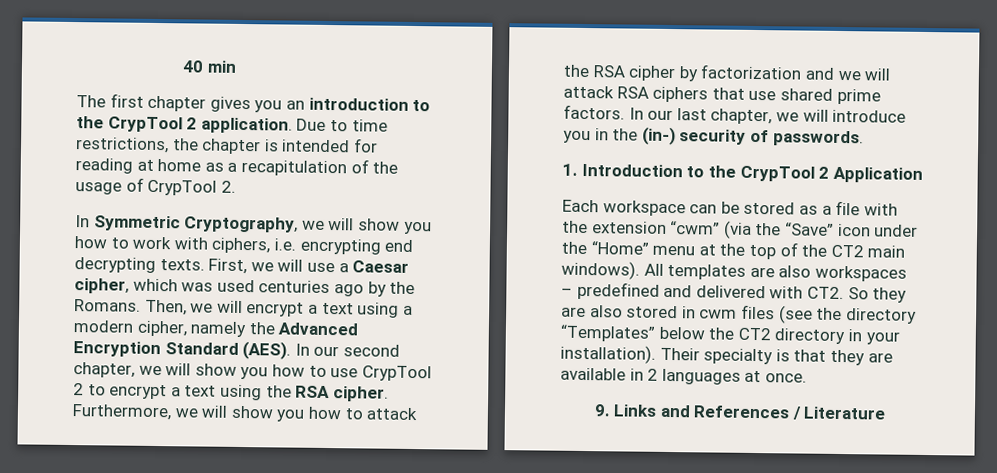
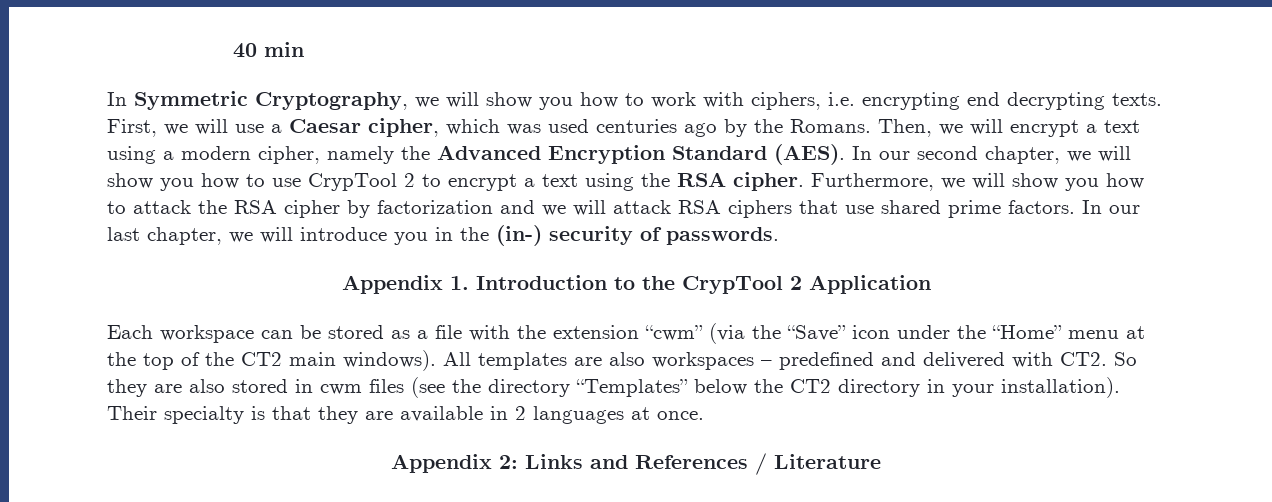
- The first chapter gives you an introduction to the CrypTool 2 application. Due to time restrictions, the chapter is intended for reading at home as a recapitulation of the usage of CrypTool 2.
- 1. Introduction to the CrypTool 2 Application
+ Appendix 1. Introduction to the CrypTool 2 Application
- 9. Links and References / Literature
+ Appendix 2: Links and References / Literature

